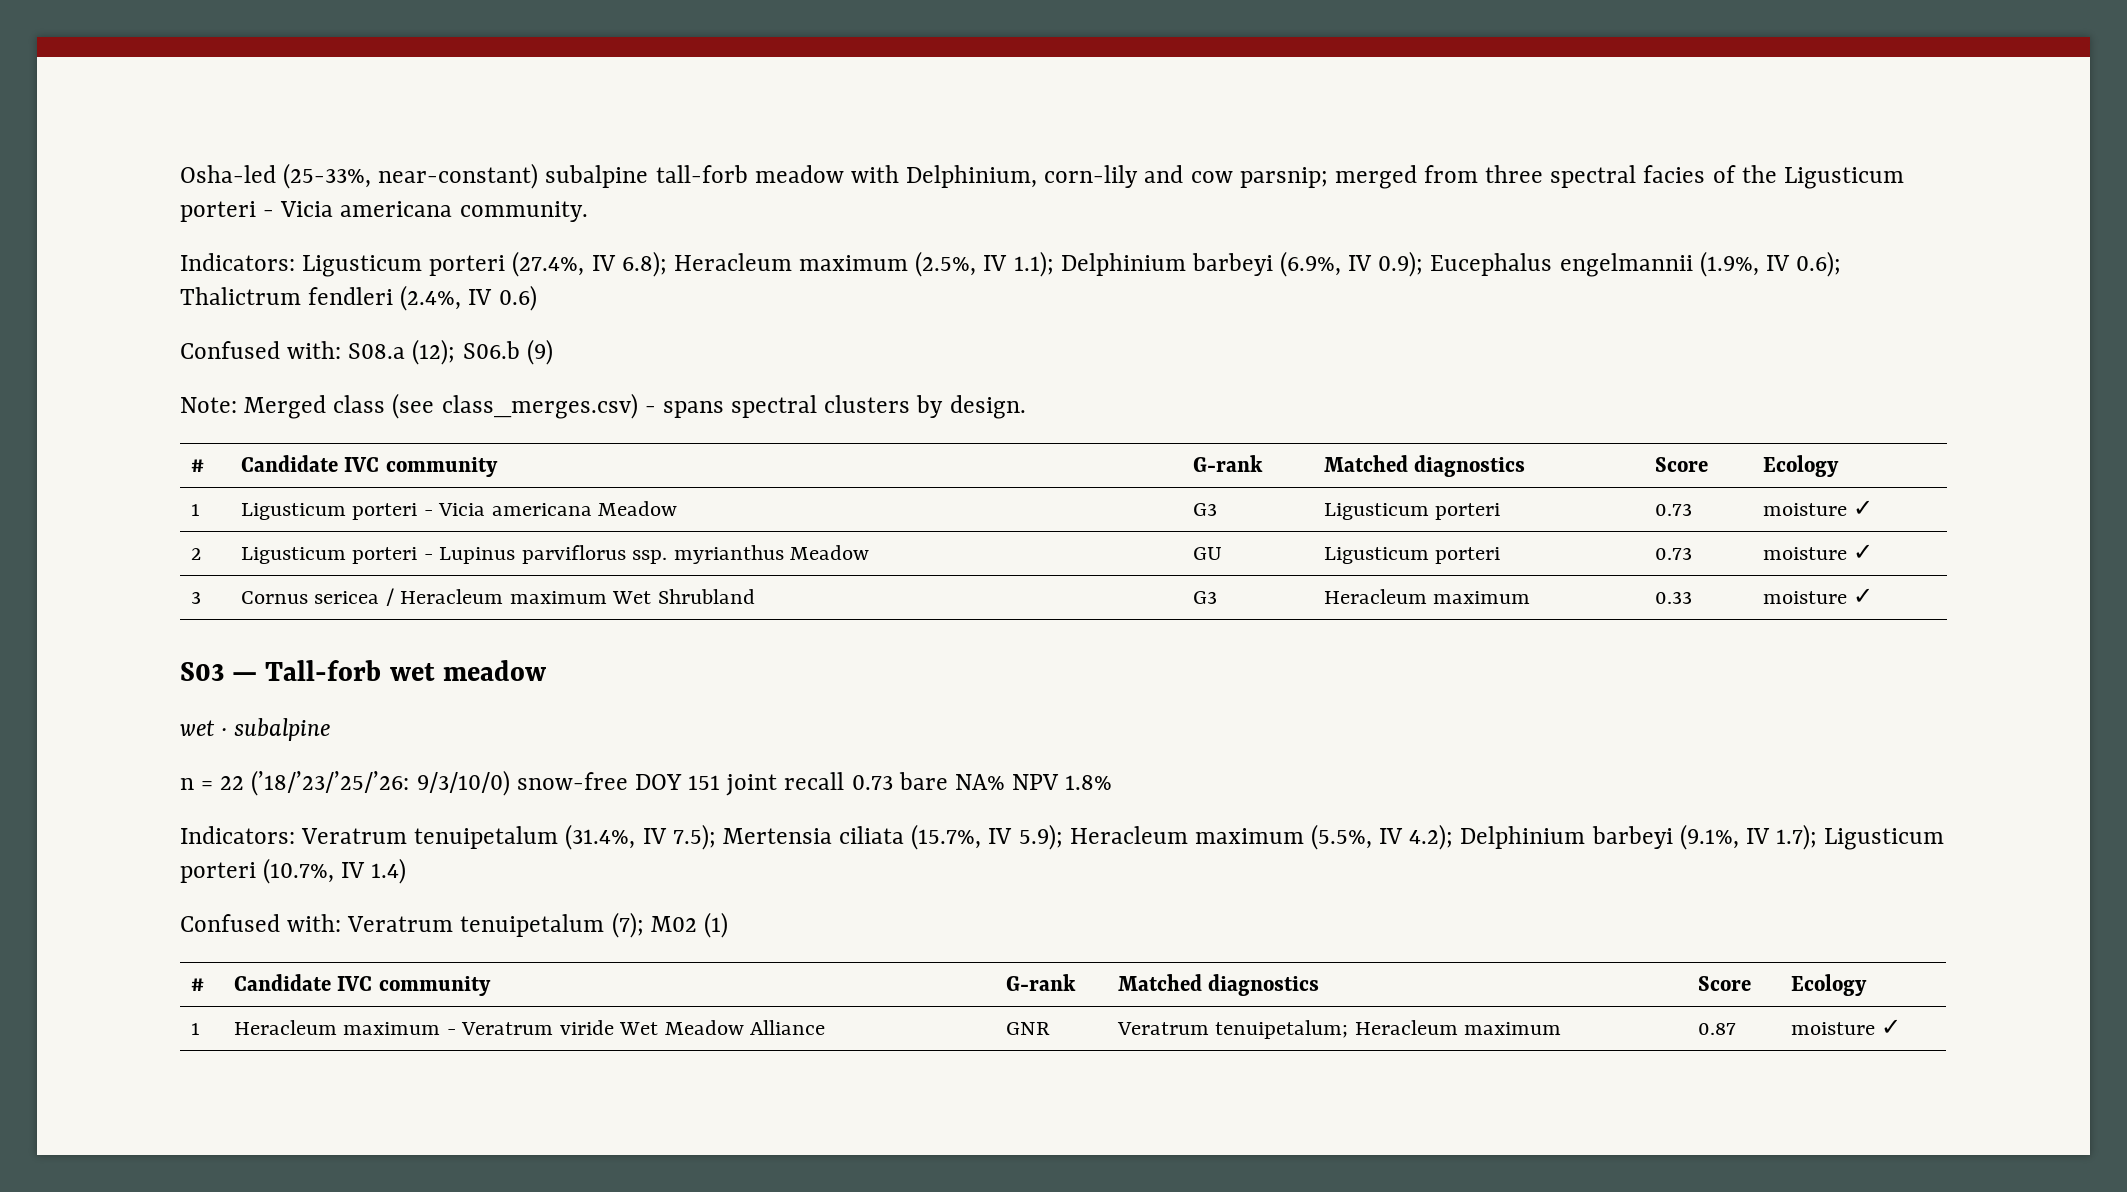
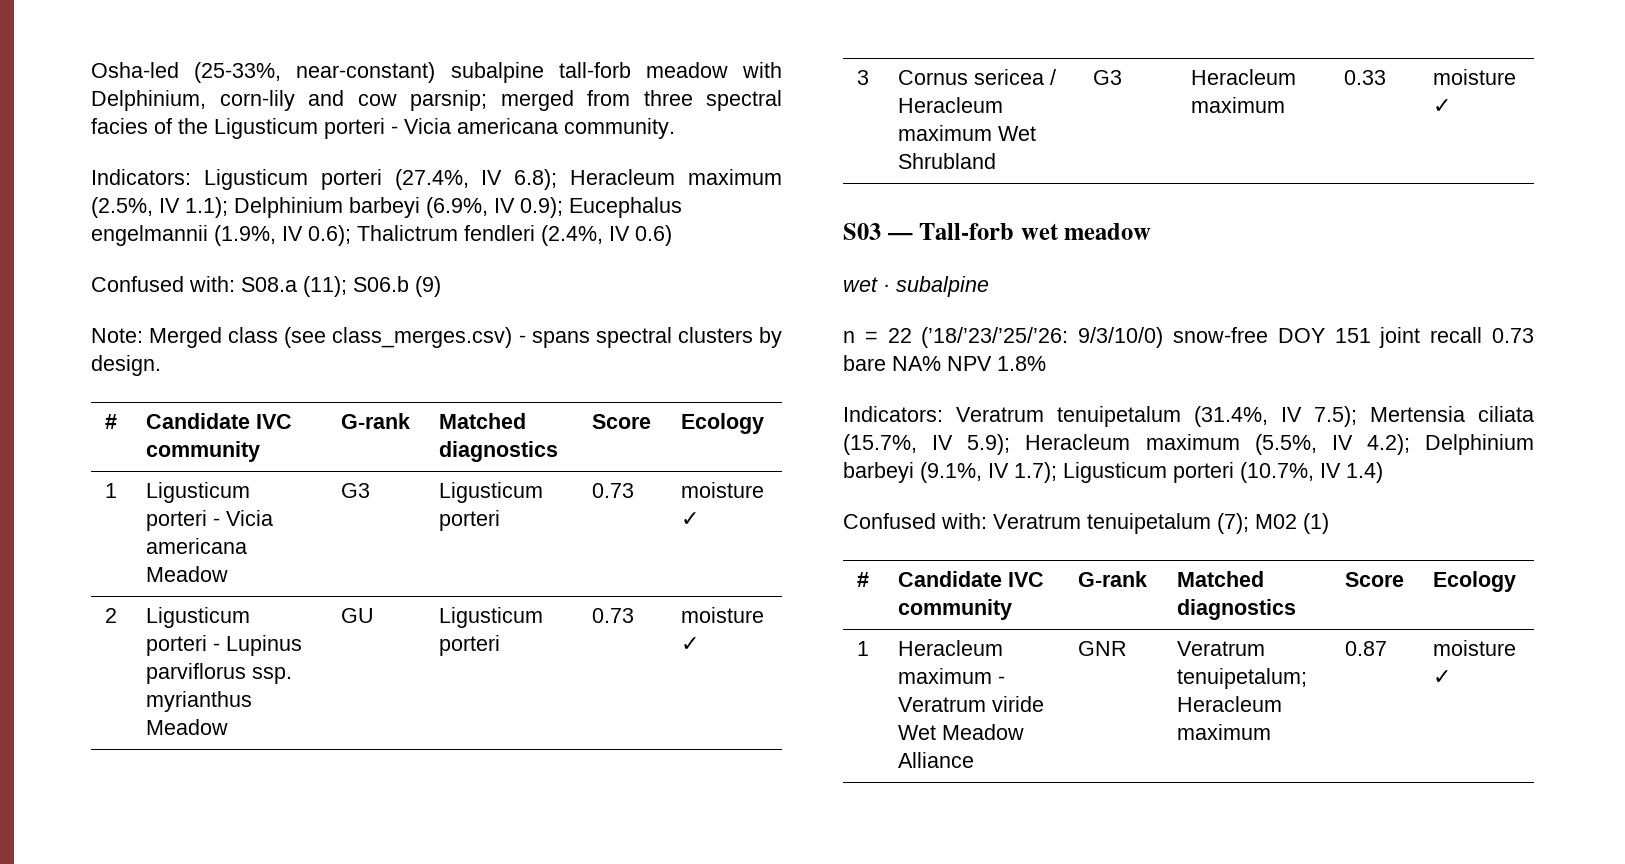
- Confused with: S08.a (12); S06.b (9)
+ Confused with: S08.a (11); S06.b (9)

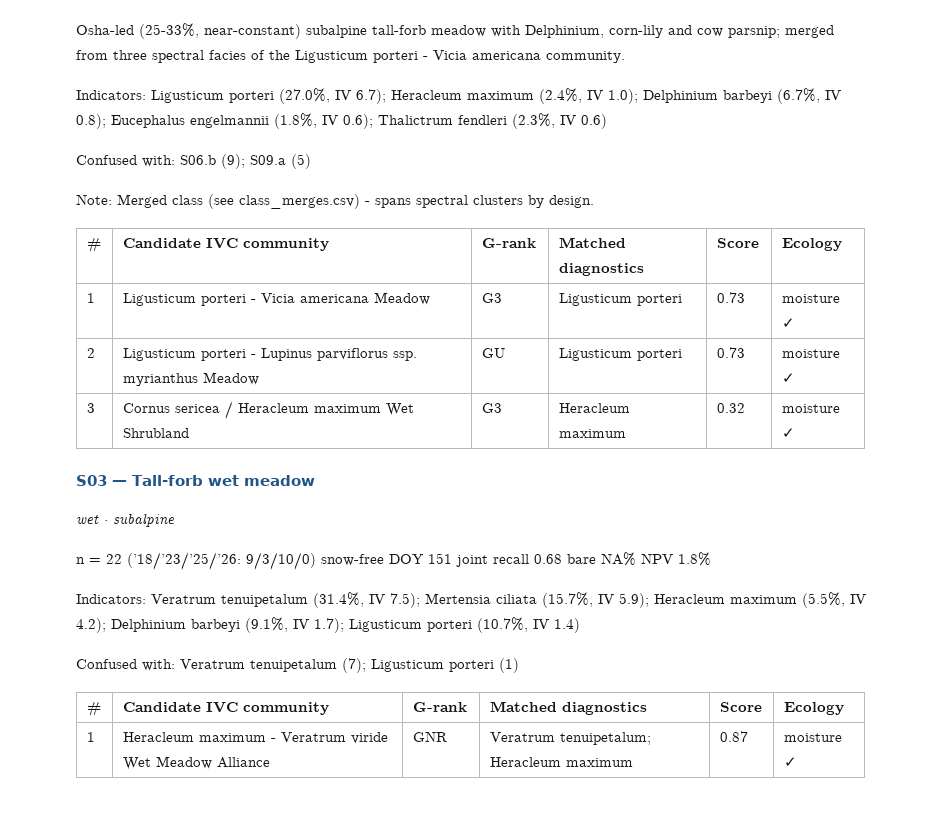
- Indicators: Ligusticum porteri (27.4%, IV 6.8); Heracleum maximum (2.5%, IV 1.1); Delphinium barbeyi (6.9%, IV 0.9); Eucephalus engelmannii (1.9%, IV 0.6); Thalictrum fendleri (2.4%, IV 0.6)
+ Indicators: Ligusticum porteri (27.0%, IV 6.7); Heracleum maximum (2.4%, IV 1.0); Delphinium barbeyi (6.7%, IV 0.8); Eucephalus engelmannii (1.8%, IV 0.6); Thalictrum fendleri (2.3%, IV 0.6)
- Confused with: S08.a (11); S06.b (9)
+ Confused with: S06.b (9); S09.a (5)
- 3 | Cornus sericea / Heracleum maximum Wet Shrubland | G3 | Heracleum maximum | 0.33 | moisture ✓
+ 3 | Cornus sericea / Heracleum maximum Wet Shrubland | G3 | Heracleum maximum | 0.32 | moisture ✓
- n = 22 (’18/’23/’25/’26: 9/3/10/0) snow-free DOY 151 joint recall 0.73 bare NA% NPV 1.8%
+ n = 22 (’18/’23/’25/’26: 9/3/10/0) snow-free DOY 151 joint recall 0.68 bare NA% NPV 1.8%
- Confused with: Veratrum tenuipetalum (7); M02 (1)
+ Confused with: Veratrum tenuipetalum (7); Ligusticum porteri (1)

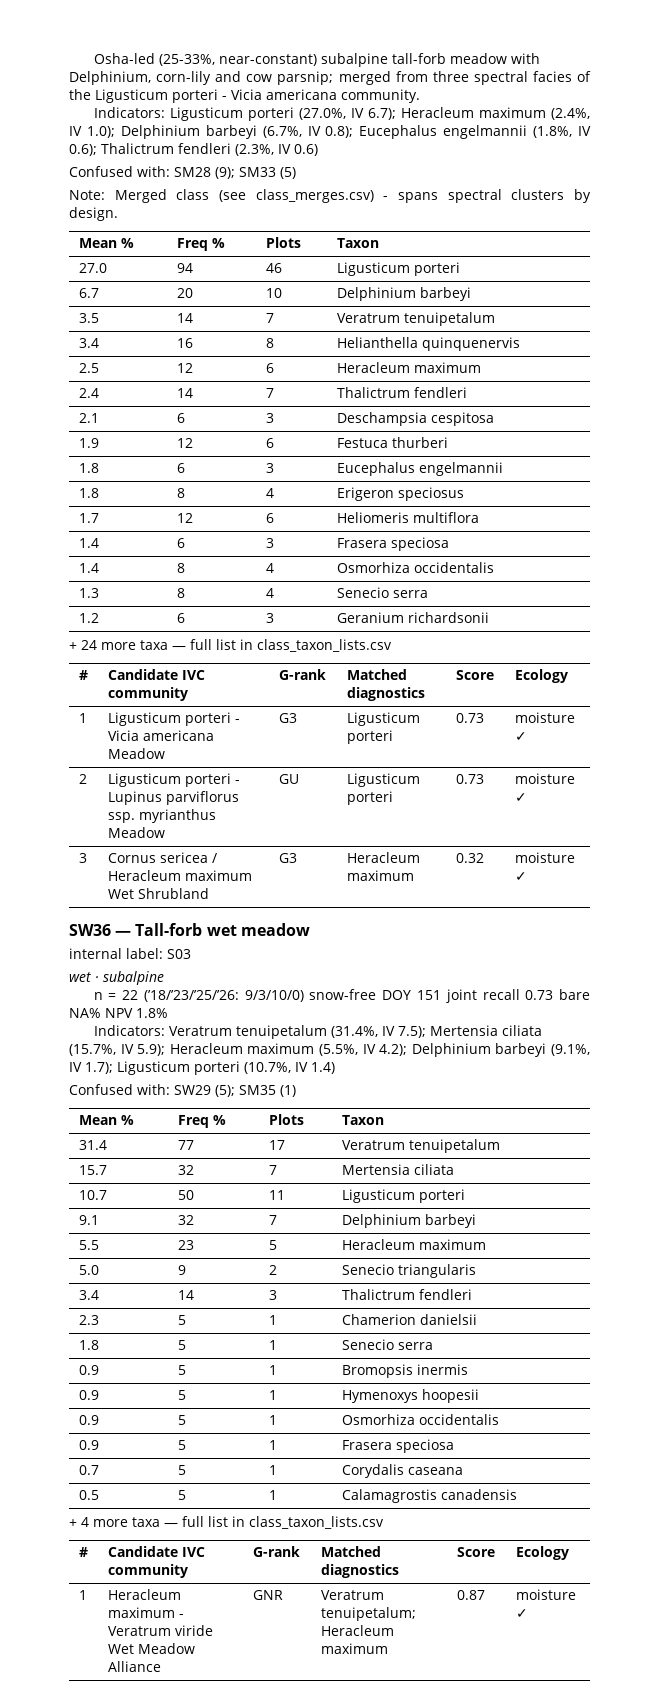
- Confused with: S06.b (9); S09.a (5)
+ Confused with: SM28 (9); SM33 (5)
  Note: Merged class (see class_merges.csv) - spans spectral clusters by design.
+ Mean % | Freq % | Plots | Taxon
+ 27.0 | 94 | 46 | Ligusticum porteri
+ 6.7 | 20 | 10 | Delphinium barbeyi
+ 3.5 | 14 | 7 | Veratrum tenuipetalum
+ 3.4 | 16 | 8 | Helianthella quinquenervis
+ 2.5 | 12 | 6 | Heracleum maximum
+ 2.4 | 14 | 7 | Thalictrum fendleri
+ 2.1 | 6 | 3 | Deschampsia cespitosa
+ 1.9 | 12 | 6 | Festuca thurberi
+ 1.8 | 6 | 3 | Eucephalus engelmannii
+ 1.8 | 8 | 4 | Erigeron speciosus
+ 1.7 | 12 | 6 | Heliomeris multiflora
+ 1.4 | 6 | 3 | Frasera speciosa
+ 1.4 | 8 | 4 | Osmorhiza occidentalis
+ 1.3 | 8 | 4 | Senecio serra
+ 1.2 | 6 | 3 | Geranium richardsonii
+ + 24 more taxa — full list in class_taxon_lists.csv
- S03 — Tall-forb wet meadow
+ SW36 — Tall-forb wet meadow
+ internal label: S03
- n = 22 (’18/’23/’25/’26: 9/3/10/0) snow-free DOY 151 joint recall 0.68 bare NA% NPV 1.8%
+ n = 22 (’18/’23/’25/’26: 9/3/10/0) snow-free DOY 151 joint recall 0.73 bare NA% NPV 1.8%
- Confused with: Veratrum tenuipetalum (7); Ligusticum porteri (1)
+ Confused with: SW29 (5); SM35 (1)
+ Mean % | Freq % | Plots | Taxon
+ 31.4 | 77 | 17 | Veratrum tenuipetalum
+ 15.7 | 32 | 7 | Mertensia ciliata
+ 10.7 | 50 | 11 | Ligusticum porteri
+ 9.1 | 32 | 7 | Delphinium barbeyi
+ 5.5 | 23 | 5 | Heracleum maximum
+ 5.0 | 9 | 2 | Senecio triangularis
+ 3.4 | 14 | 3 | Thalictrum fendleri
+ 2.3 | 5 | 1 | Chamerion danielsii
+ 1.8 | 5 | 1 | Senecio serra
+ 0.9 | 5 | 1 | Bromopsis inermis
+ 0.9 | 5 | 1 | Hymenoxys hoopesii
+ 0.9 | 5 | 1 | Osmorhiza occidentalis
+ 0.9 | 5 | 1 | Frasera speciosa
+ 0.7 | 5 | 1 | Corydalis caseana
+ 0.5 | 5 | 1 | Calamagrostis canadensis
+ + 4 more taxa — full list in class_taxon_lists.csv

